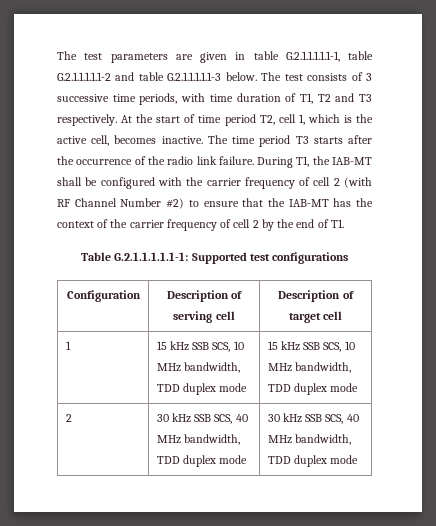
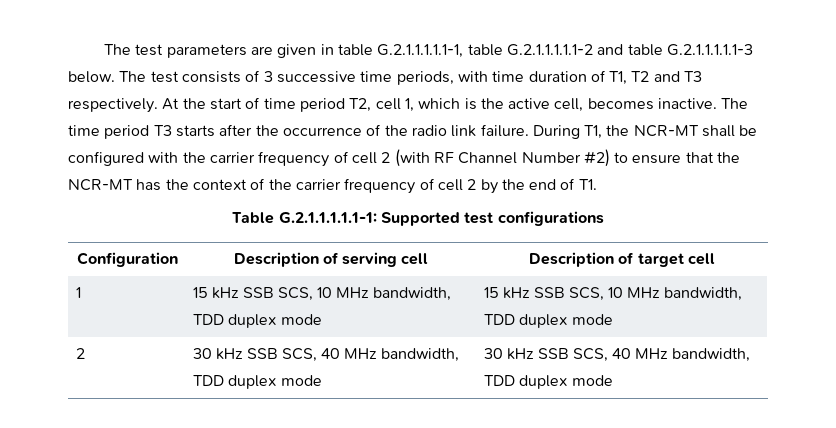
- During T1, the IAB-MT shall be configured with the carrier frequency of cell 2 (with RF Channel Number #2) to ensure that the IAB-MT has the context of the carrier frequency of cell 2 by the end of T1.
+ During T1, the NCR-MT shall be configured with the carrier frequency of cell 2 (with RF Channel Number #2) to ensure that the NCR-MT has the context of the carrier frequency of cell 2 by the end of T1.

